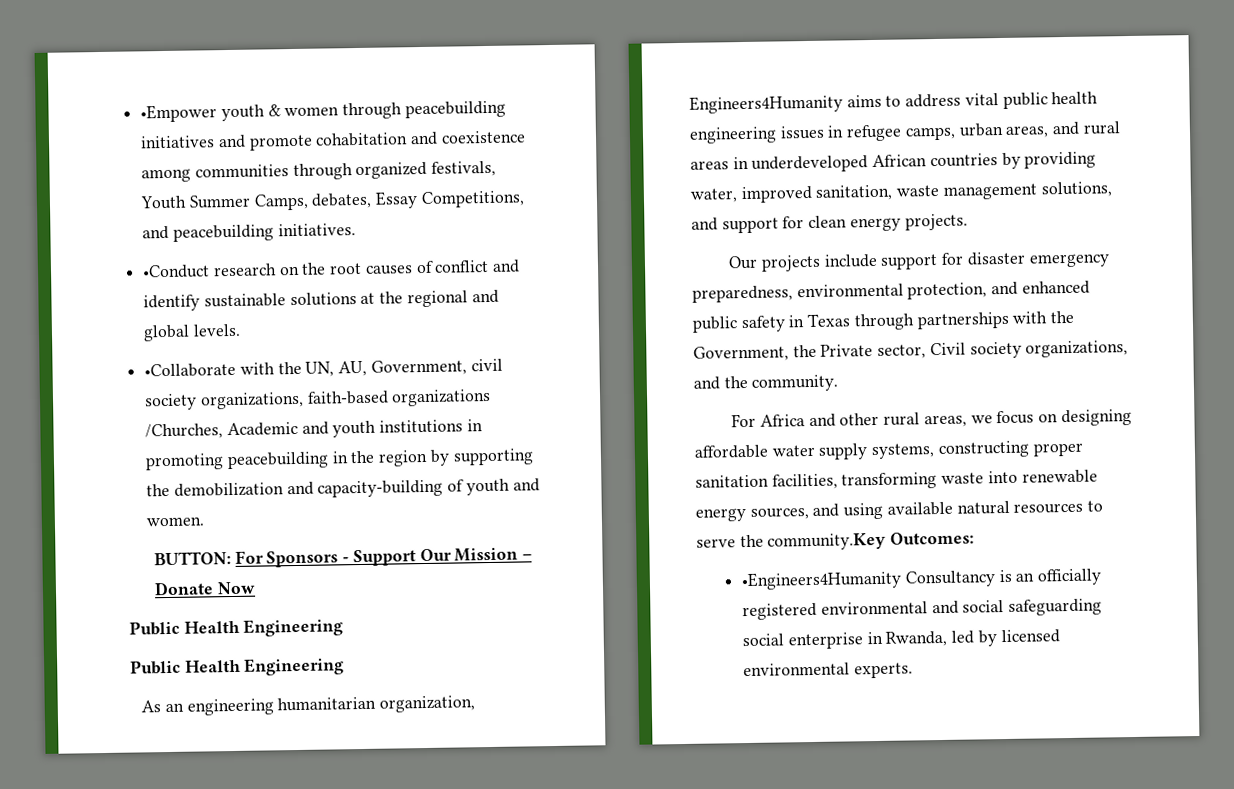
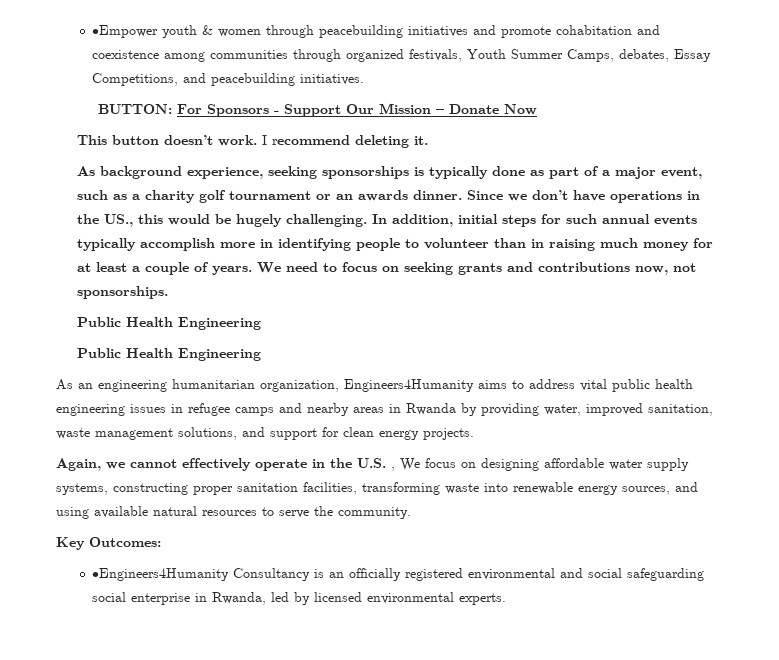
- •Conduct research on the root causes of conflict and identify sustainable solutions at the regional and global levels.
- •Collaborate with the UN, AU, Government, civil society organizations, faith-based organizations /Churches, Academic and youth institutions in promoting peacebuilding in the region by supporting the demobilization and capacity-building of youth and women.
+ This button doesn’t work. I recommend deleting it.
+ As background experience, seeking sponsorships is typically done as part of a major event, such as a charity golf tournament or an awards dinner. Since we don’t have operations in the US., this would be hugely challenging. In addition, initial steps for such annual events typically accomplish more in identifying people to volunteer than in raising much money for at least a couple of years. We need to focus on seeking grants and contributions now, not sponsorships.
- As an engineering humanitarian organization, Engineers4Humanity aims to address vital public health engineering issues in refugee camps, urban areas, and rural areas in underdeveloped African countries by providing water, improved sanitation, waste management solutions, and support for clean energy projects.
+ As an engineering humanitarian organization, Engineers4Humanity aims to address vital public health engineering issues in refugee camps and nearby areas in Rwanda by providing water, improved sanitation, waste management solutions, and support for clean energy projects.
- Our projects include support for disaster emergency preparedness, environmental protection, and enhanced public safety in Texas through partnerships with the Government, the Private sector, Civil society organizations, and the community.
- For Africa and other rural areas, we focus on designing affordable water supply systems, constructing proper sanitation facilities, transforming waste into renewable energy sources, and using available natural resources to serve the community.Key Outcomes:
+ Again, we cannot effectively operate in the U.S. , We focus on designing affordable water supply systems, constructing proper sanitation facilities, transforming waste into renewable energy sources, and using available natural resources to serve the community.
+ Key Outcomes:

